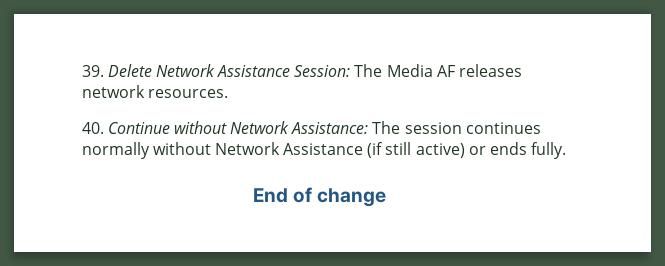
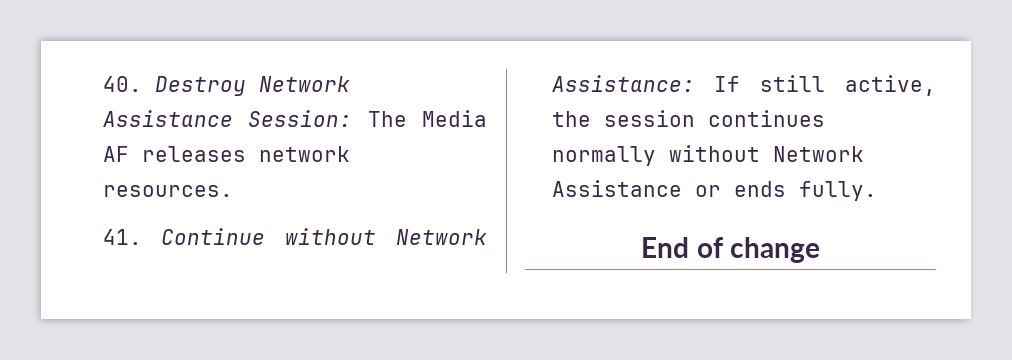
- 39. Delete Network Assistance Session: The Media AF releases network resources.
+ 40. Destroy Network Assistance Session: The Media AF releases network resources.
- 40. Continue without Network Assistance: The session continues normally without Network Assistance (if still active) or ends fully.
+ 41. Continue without Network Assistance: If still active, the session continues normally without Network Assistance or ends fully.

